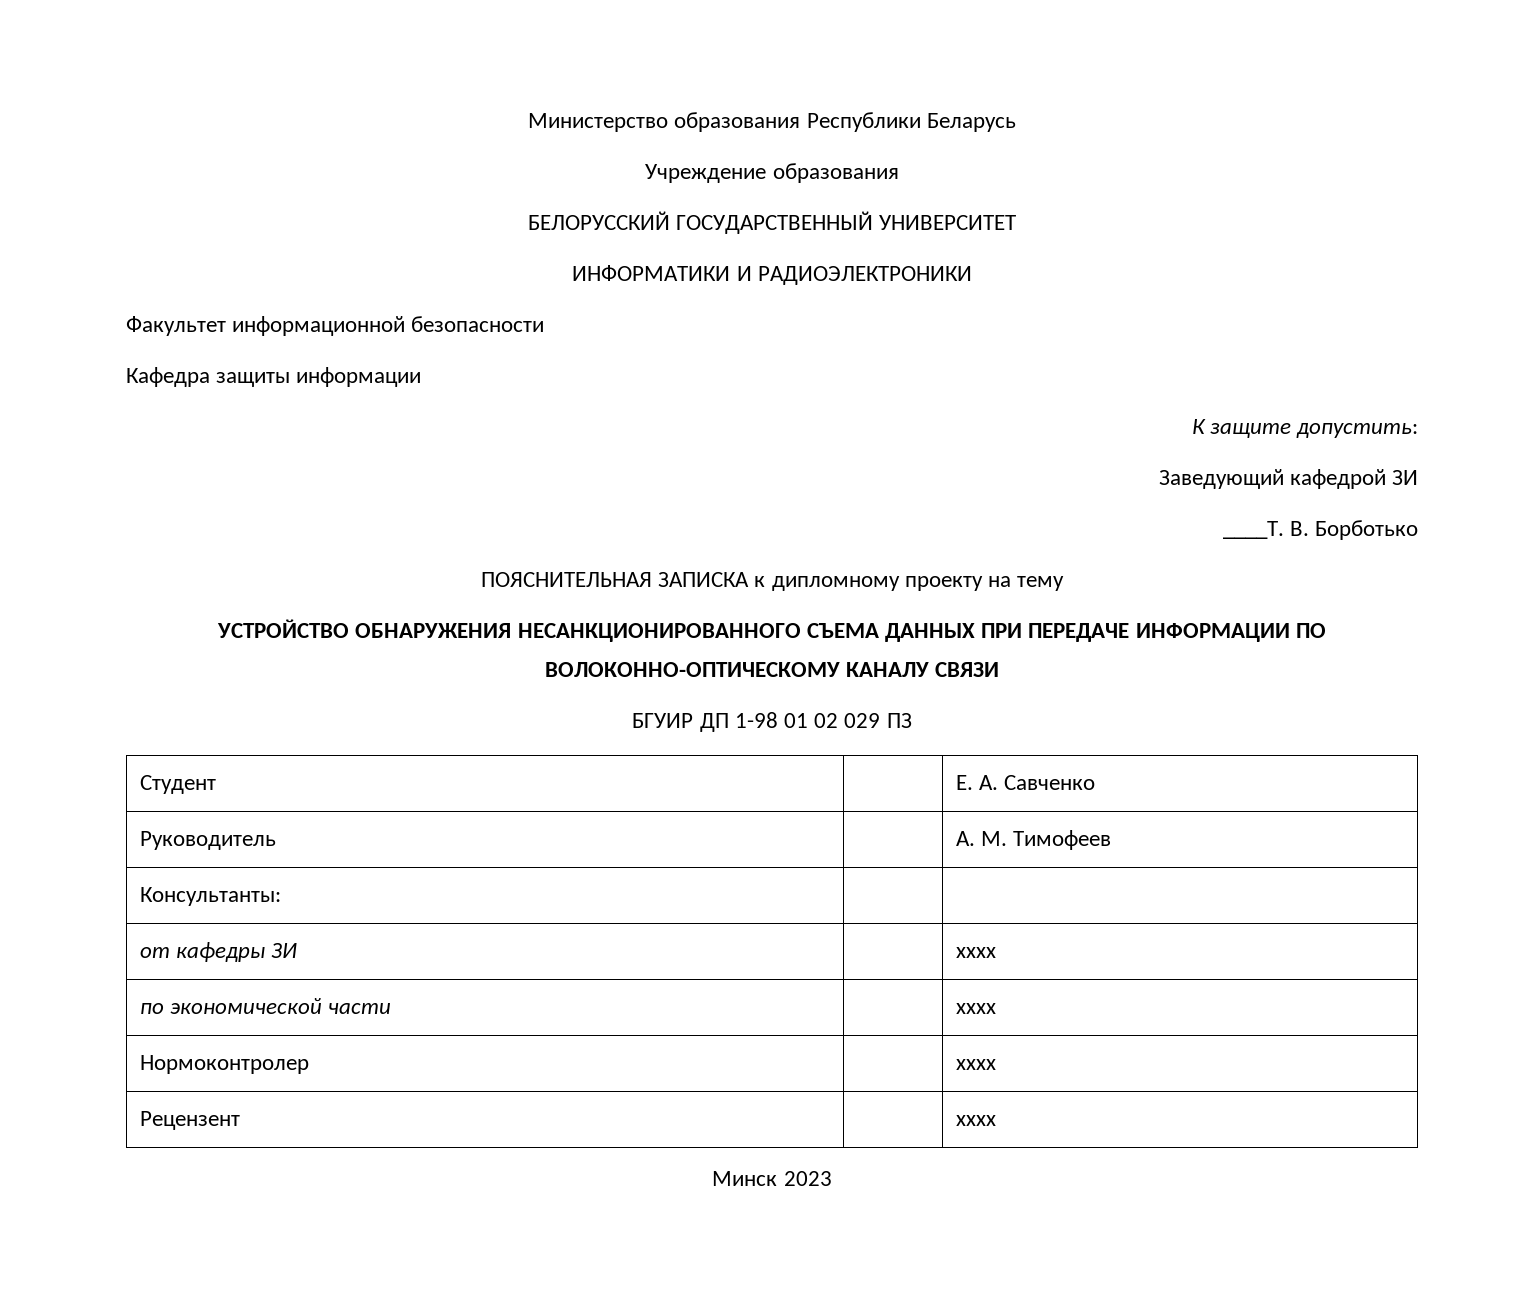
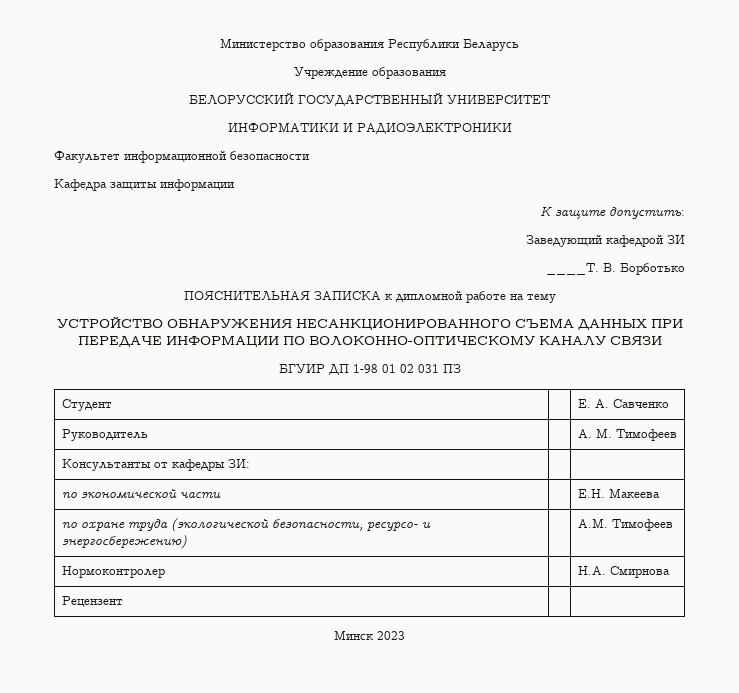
- ПОЯСНИТЕЛЬНАЯ ЗАПИСКА к дипломному проекту на тему
+ ПОЯСНИТЕЛЬНАЯ ЗАПИСКА к дипломной работе на тему
- БГУИР ДП 1-98 01 02 029 ПЗ
+ БГУИР ДП 1-98 01 02 031 ПЗ
- Консультанты: | |
- от кафедры ЗИ | | xxxx
- по экономической части | | xxxx
+ Консультанты от кафедры ЗИ: | |
+ по экономической части | | Е.Н. Макеева
+ по охране труда (экологической безопасности, ресурсо- и энергосбережению) | | А.М. Тимофеев
- Нормоконтролер | | xxxx
+ Нормоконтролер | | Н.А. Смирнова
- Рецензент | | xxxx
+ Рецензент | |

